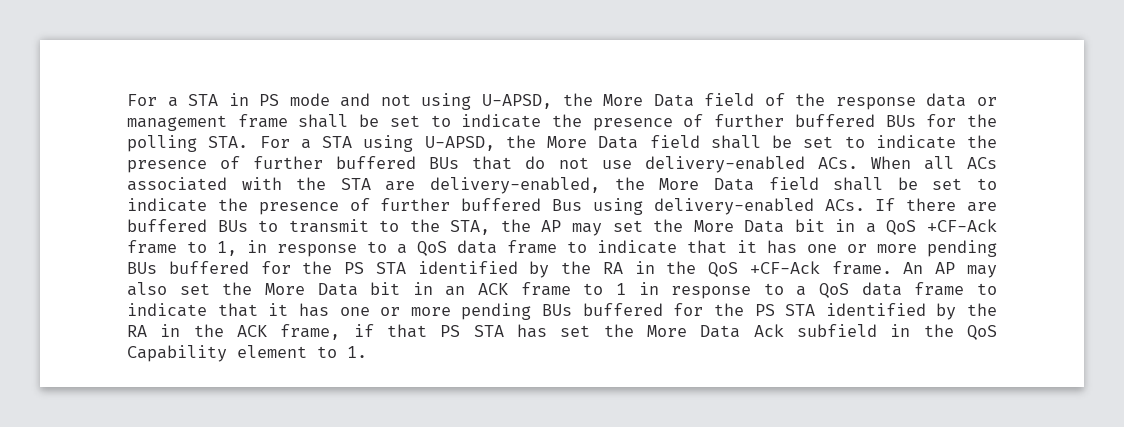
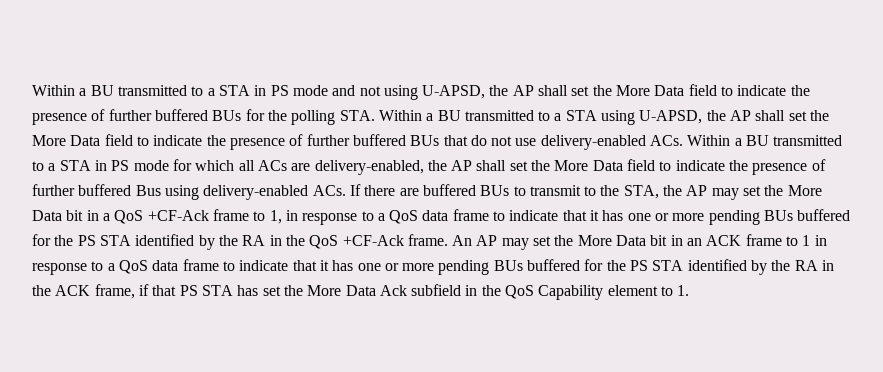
- For a STA in PS mode and not using U-APSD, the More Data field of the response data or management frame shall be set to indicate the presence of further buffered BUs for the polling STA. For a STA using U-APSD, the More Data field shall be set to indicate the presence of further buffered BUs that do not use delivery-enabled ACs. When all ACs associated with the STA are delivery-enabled, the More Data field shall be set to indicate the presence of further buffered Bus using delivery-enabled ACs. If there are buffered BUs to transmit to the STA, the AP may set the More Data bit in a QoS +CF-Ack frame to 1, in response to a QoS data frame to indicate that it has one or more pending BUs buffered for the PS STA identified by the RA in the QoS +CF-Ack frame.
+ Within a BU transmitted to a STA in PS mode and not using U-APSD, the AP shall set the More Data field to indicate the presence of further buffered BUs for the polling STA. Within a BU transmitted to a STA using U-APSD, the AP shall set the More Data field to indicate the presence of further buffered BUs that do not use delivery-enabled ACs. Within a BU transmitted to a STA in PS mode for which all ACs are delivery-enabled, the AP shall set the More Data field to indicate the presence of further buffered Bus using delivery-enabled ACs. If there are buffered BUs to transmit to the STA, the AP may set the More Data bit in a QoS +CF-Ack frame to 1, in response to a QoS data frame to indicate that it has one or more pending BUs buffered for the PS STA identified by the RA in the QoS +CF-Ack frame.
- An AP may also set the More Data bit in an ACK frame to 1 in response to a QoS data frame to indicate that it has one or more pending BUs buffered for the PS STA identified by the RA in the ACK frame, if that PS STA has set the More Data Ack subfield in the QoS Capability element to 1.
+ An AP may set the More Data bit in an ACK frame to 1 in response to a QoS data frame to indicate that it has one or more pending BUs buffered for the PS STA identified by the RA in the ACK frame, if that PS STA has set the More Data Ack subfield in the QoS Capability element to 1.

